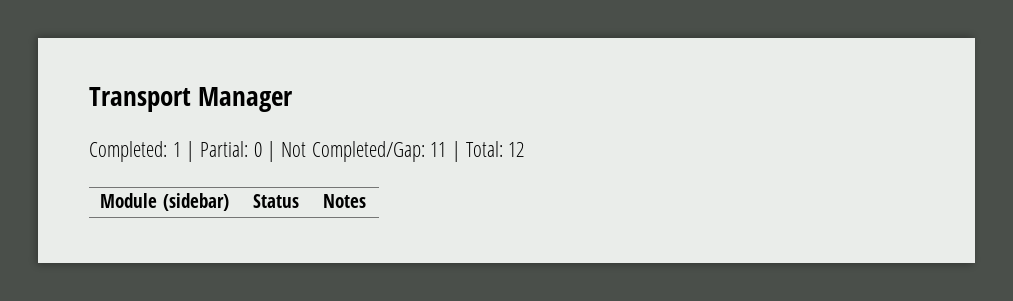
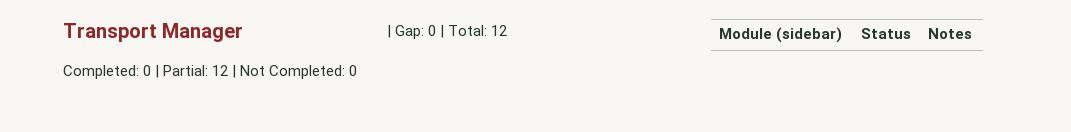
- Completed: 1 | Partial: 0 | Not Completed/Gap: 11 | Total: 12
+ Completed: 0 | Partial: 12 | Not Completed: 0 | Gap: 0 | Total: 12

